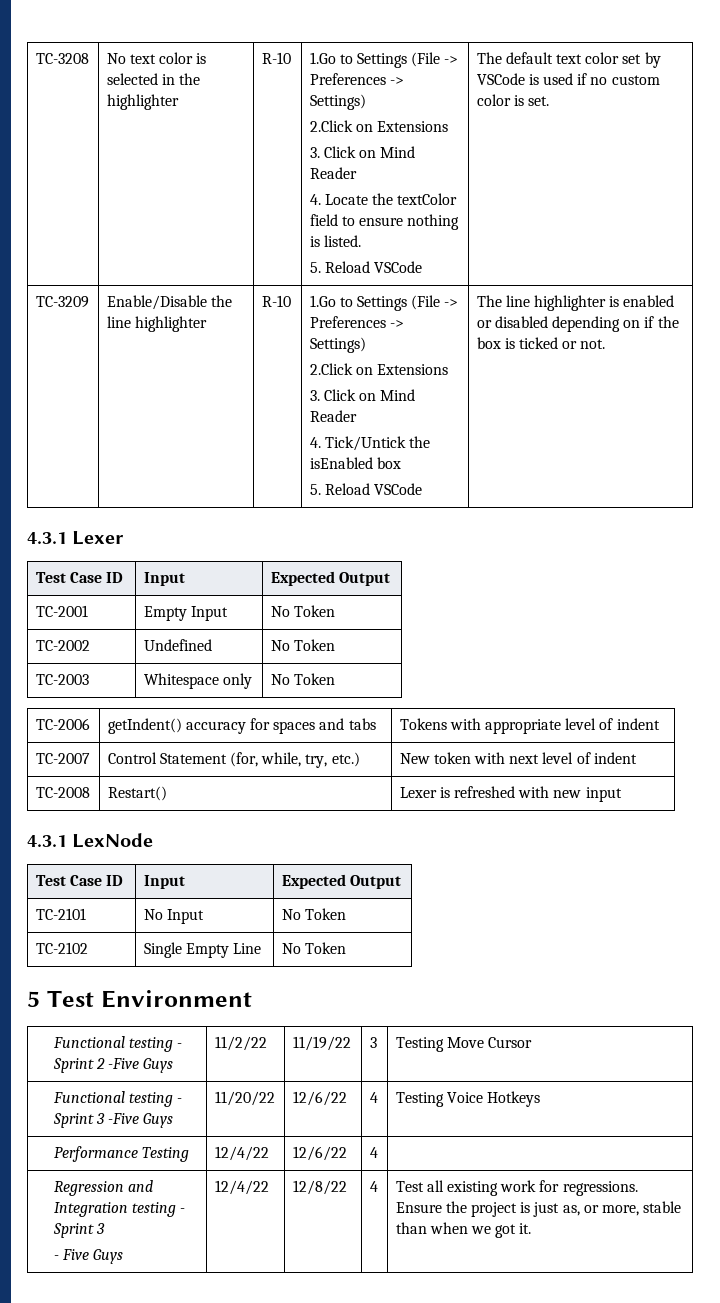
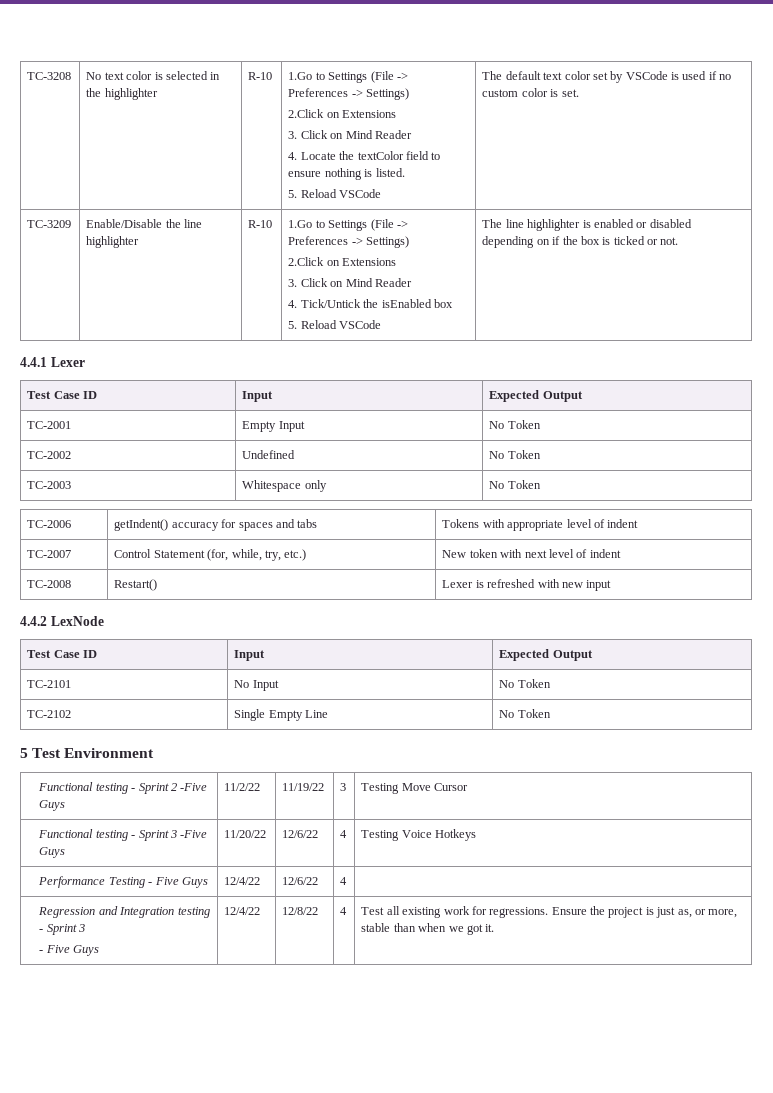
- 4.3.1 Lexer
+ 4.4.1 Lexer
- 4.3.1 LexNode
+ 4.4.2 LexNode
- Performance Testing | 12/4/22 | 12/6/22 | 4 |
+ Performance Testing - Five Guys | 12/4/22 | 12/6/22 | 4 |

